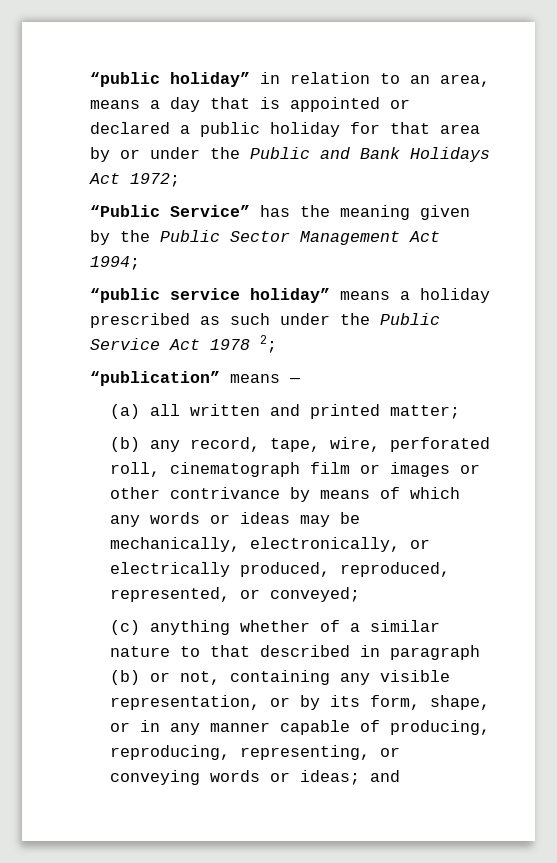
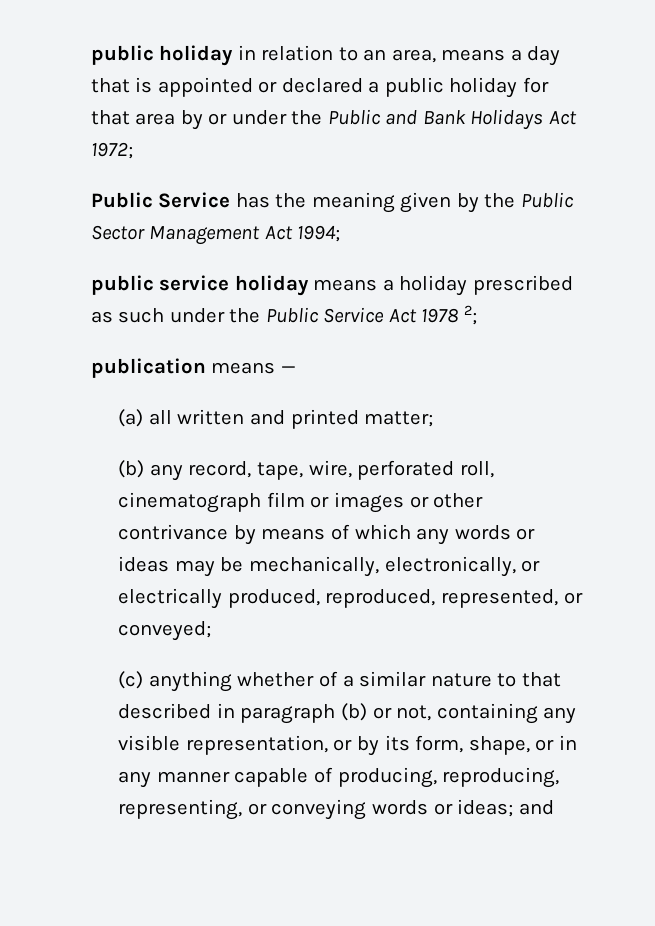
- “public holiday” in relation to an area, means a day that is appointed or declared a public holiday for that area by or under the Public and Bank Holidays Act 1972;
+ public holiday in relation to an area, means a day that is appointed or declared a public holiday for that area by or under the Public and Bank Holidays Act 1972;
- “Public Service” has the meaning given by the Public Sector Management Act 1994;
+ Public Service has the meaning given by the Public Sector Management Act 1994;
- “public service holiday” means a holiday prescribed as such under the Public Service Act 1978 2;
+ public service holiday means a holiday prescribed as such under the Public Service Act 1978 2;
- “publication” means —
+ publication means —

